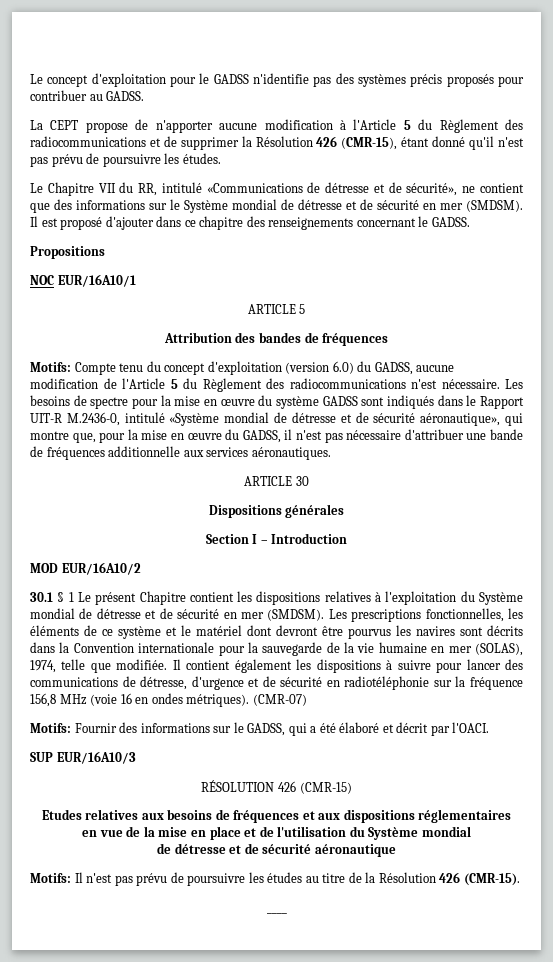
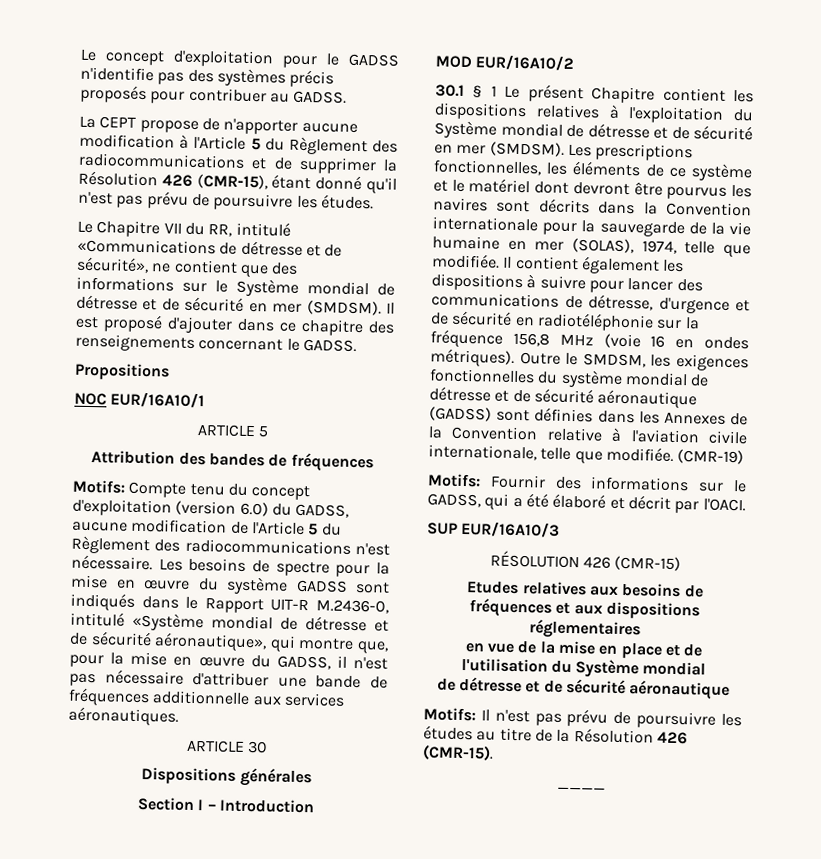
- (CMR-07)
+ Outre le SMDSM, les exigences fonctionnelles du système mondial de détresse et de sécurité aéronautique (GADSS) sont définies dans les Annexes de la Convention relative à l'aviation civile internationale, telle que modifiée. (CMR-19)

